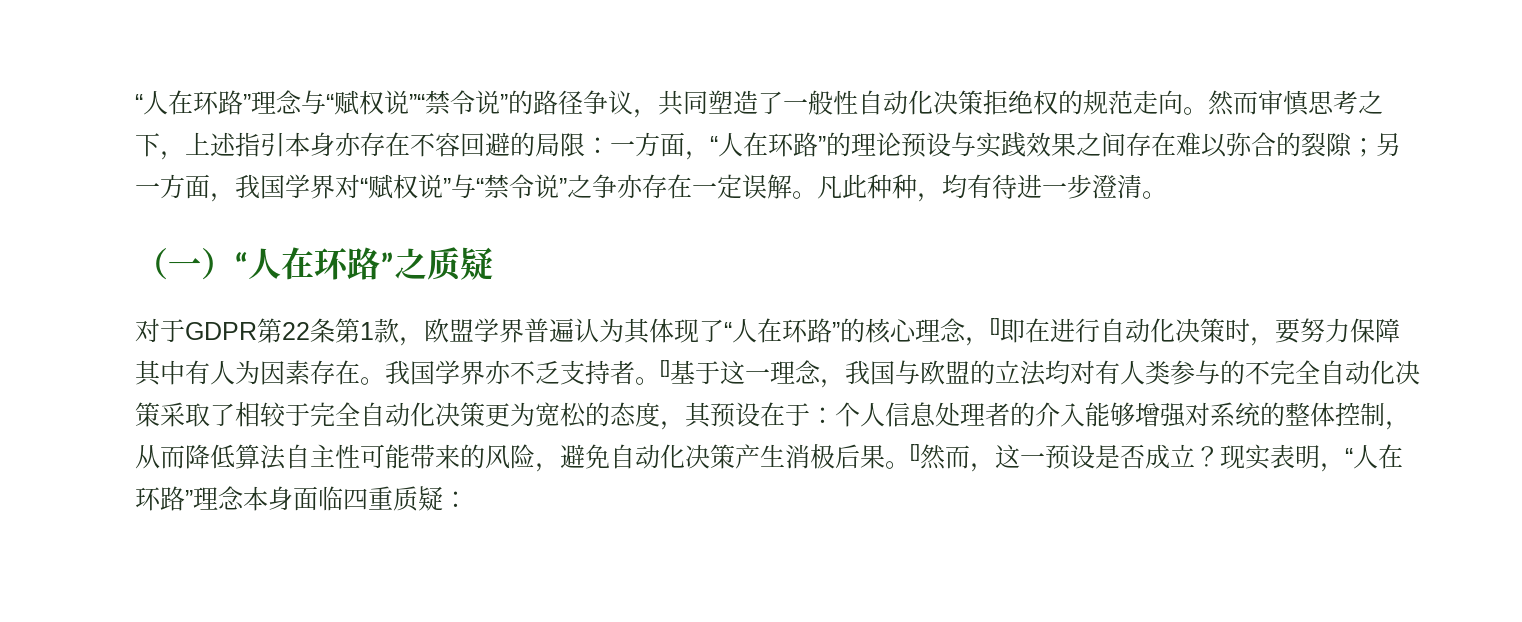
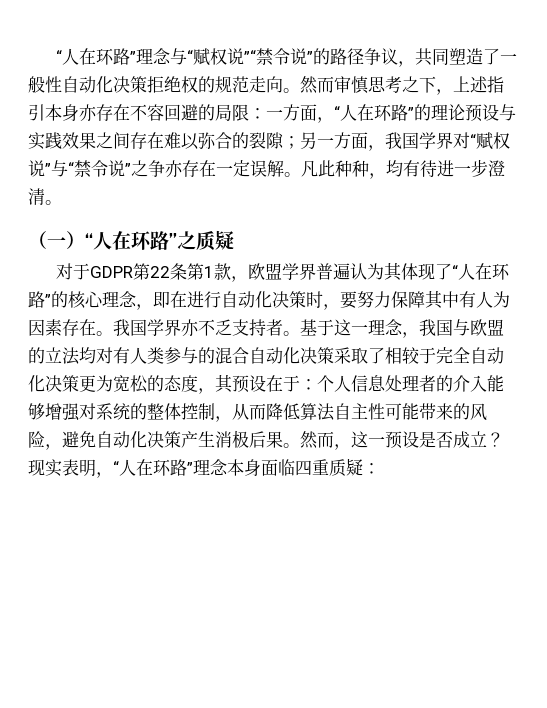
- 对于GDPR第22条第1款，欧盟学界普遍认为其体现了“人在环路”的核心理念，[]即在进行自动化决策时，要努力保障其中有人为因素存在。
+ 对于GDPR第22条第1款，欧盟学界普遍认为其体现了“人在环路”的核心理念，即在进行自动化决策时，要努力保障其中有人为因素存在。
- []基于这一理念，我国与欧盟的立法均对有人类参与的不完全自动化决策采取了相较于完全自动化决策更为宽松的态度，其预设在于：个人信息处理者的介入能够增强对系统的整体控制，从而降低算法自主性可能带来的风险，避免自动化决策产生消极后果。
+ 基于这一理念，我国与欧盟的立法均对有人类参与的混合自动化决策采取了相较于完全自动化决策更为宽松的态度，其预设在于：个人信息处理者的介入能够增强对系统的整体控制，从而降低算法自主性可能带来的风险，避免自动化决策产生消极后果。
- []然而，这一预设是否成立？
+ 然而，这一预设是否成立？

